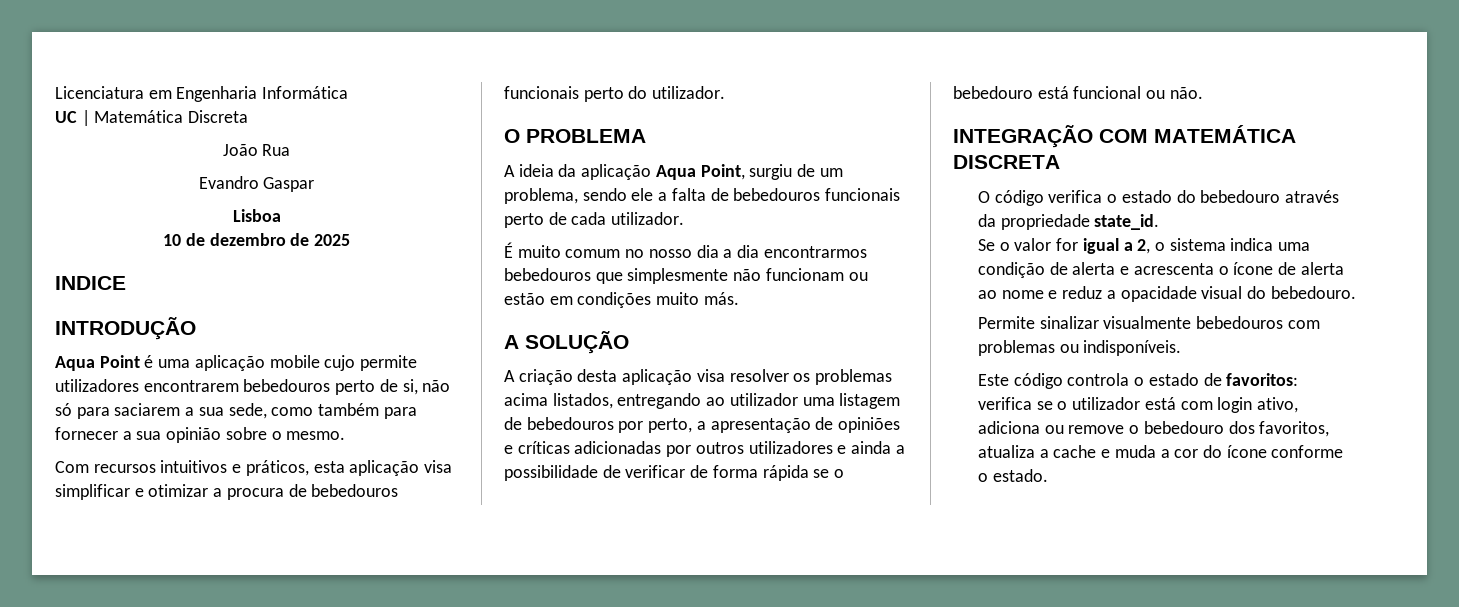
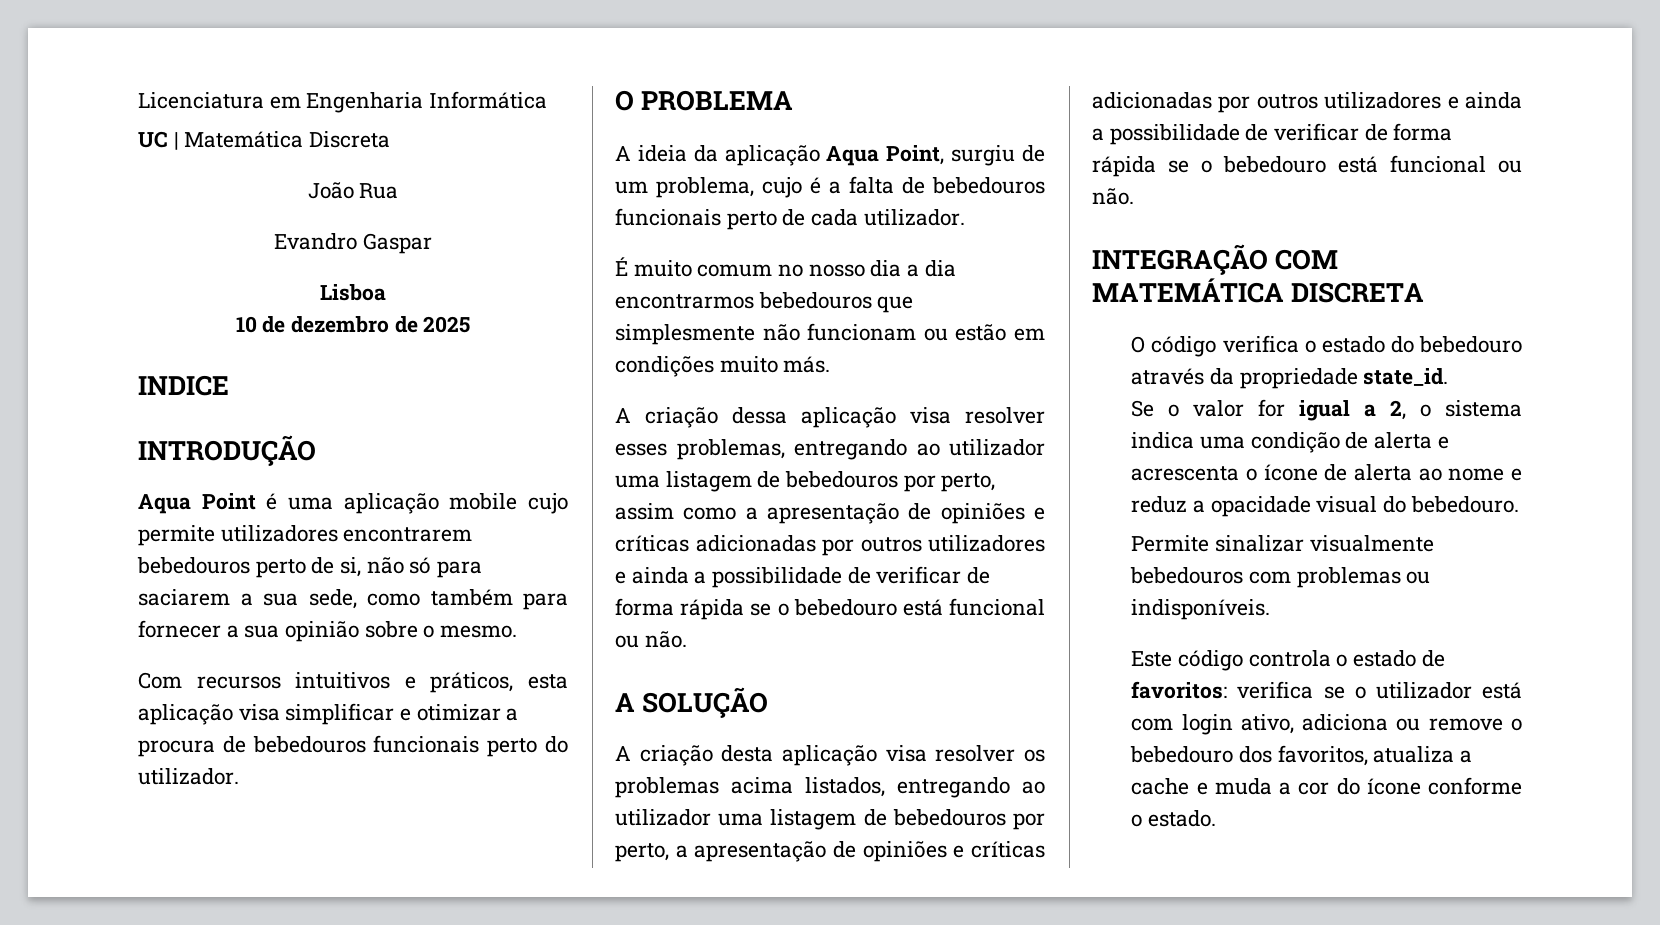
- A ideia da aplicação Aqua Point, surgiu de um problema, sendo ele a falta de bebedouros funcionais perto de cada utilizador.
+ A ideia da aplicação Aqua Point, surgiu de um problema, cujo é a falta de bebedouros funcionais perto de cada utilizador.
+ A criação dessa aplicação visa resolver esses problemas, entregando ao utilizador uma listagem de bebedouros por perto, assim como a apresentação de opiniões e críticas adicionadas por outros utilizadores e ainda a possibilidade de verificar de forma rápida se o bebedouro está funcional ou não.

